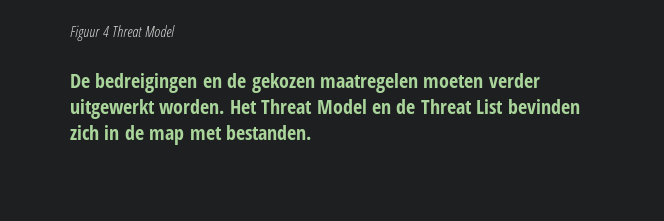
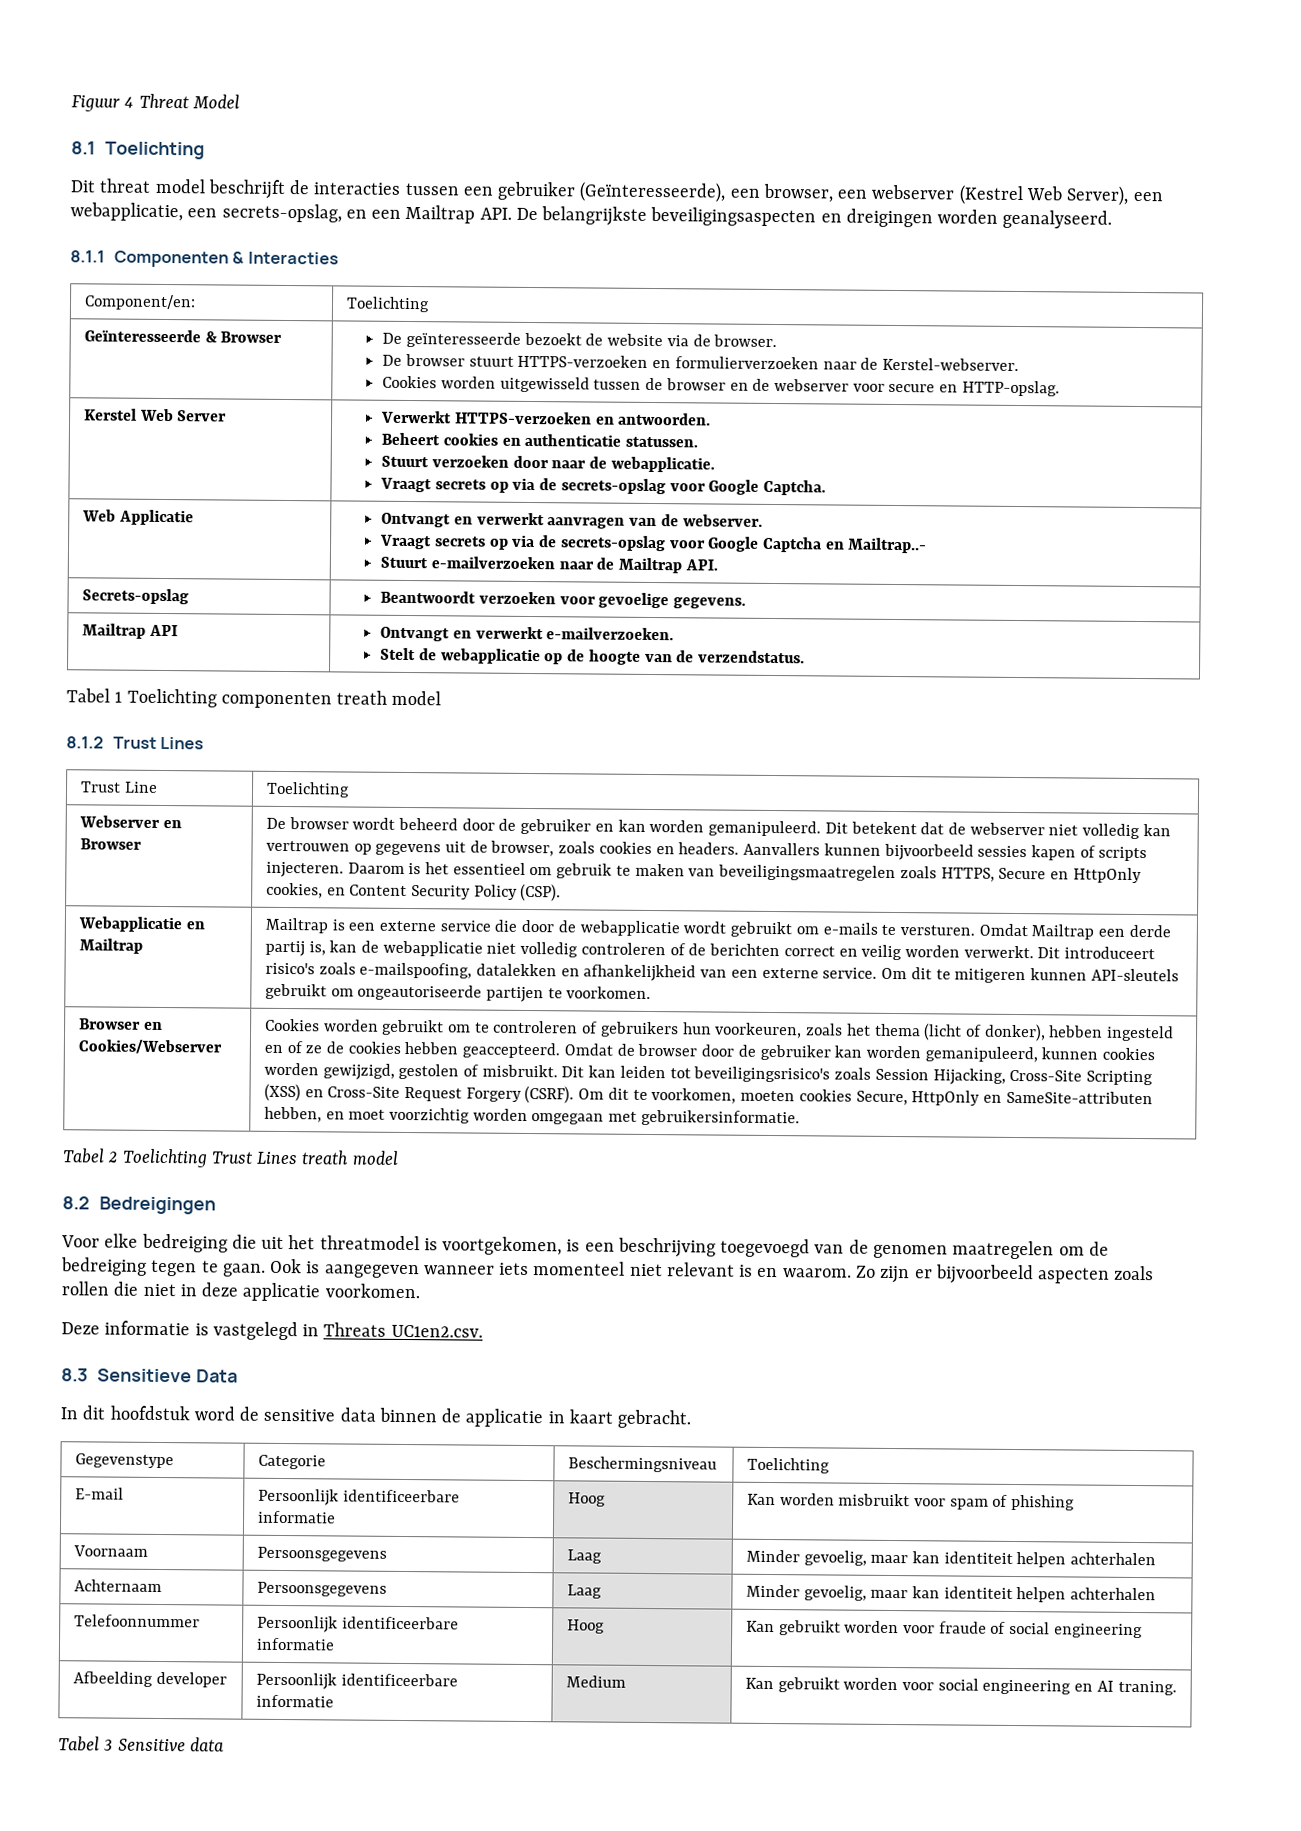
- De bedreigingen en de gekozen maatregelen moeten verder uitgewerkt worden. Het Threat Model en de Threat List bevinden zich in de map met bestanden.
+ 8.1 Toelichting
+ Dit threat model beschrijft de interacties tussen een gebruiker (Geïnteresseerde), een browser, een webserver (Kestrel Web Server), een webapplicatie, een secrets-opslag, en een Mailtrap API. De belangrijkste beveiligingsaspecten en dreigingen worden geanalyseerd.
+ 8.1.1 Componenten & Interacties
+ Component/en: | Toelichting
+ Geïnteresseerde & Browser | De geïnteresseerde bezoekt de website via de browser.
+ De browser stuurt HTTPS-verzoeken en formulierverzoeken naar de Kerstel-webserver.
+ Cookies worden uitgewisseld tussen de browser en de webserver voor secure en HTTP-opslag.
+ Kerstel Web Server | Verwerkt HTTPS-verzoeken en antwoorden.
+ Beheert cookies en authenticatie statussen.
+ Stuurt verzoeken door naar de webapplicatie.
+ Vraagt secrets op via de secrets-opslag voor Google Captcha.
+ Web Applicatie | Ontvangt en verwerkt aanvragen van de webserver.
+ Vraagt secrets op via de secrets-opslag voor Google Captcha en Mailtrap..-
+ Stuurt e-mailverzoeken naar de Mailtrap API.
+ Secrets-opslag | Beantwoordt verzoeken voor gevoelige gegevens.
+ Mailtrap API | Ontvangt en verwerkt e-mailverzoeken.
+ Stelt de webapplicatie op de hoogte van de verzendstatus.
+ Tabel 1 Toelichting componenten treath model
+ 8.1.2 Trust Lines
+ Trust Line | Toelichting
+ Webserver en Browser | De browser wordt beheerd door de gebruiker en kan worden gemanipuleerd. Dit betekent dat de webserver niet volledig kan vertrouwen op gegevens uit de browser, zoals cookies en headers. Aanvallers kunnen bijvoorbeeld sessies kapen of scripts injecteren. Daarom is het essentieel om gebruik te maken van beveiligingsmaatregelen zoals HTTPS, Secure en HttpOnly cookies, en Content Security Policy (CSP).
+ Webapplicatie en Mailtrap | Mailtrap is een externe service die door de webapplicatie wordt gebruikt om e-mails te versturen. Omdat Mailtrap een derde partij is, kan de webapplicatie niet volledig controleren of de berichten correct en veilig worden verwerkt. Dit introduceert risico's zoals e-mailspoofing, datalekken en afhankelijkheid van een externe service. Om dit te mitigeren kunnen API-sleutels gebruikt om ongeautoriseerde partijen te voorkomen.
+ Browser en Cookies/Webserver | Cookies worden gebruikt om te controleren of gebruikers hun voorkeuren, zoals het thema (licht of donker), hebben ingesteld en of ze de cookies hebben geaccepteerd. Omdat de browser door de gebruiker kan worden gemanipuleerd, kunnen cookies worden gewijzigd, gestolen of misbruikt. Dit kan leiden tot beveiligingsrisico's zoals Session Hijacking, Cross-Site Scripting (XSS) en Cross-Site Request Forgery (CSRF). Om dit te voorkomen, moeten cookies Secure, HttpOnly en SameSite-attributen hebben, en moet voorzichtig worden omgegaan met gebruikersinformatie.
+ Tabel 2 Toelichting Trust Lines treath model
+ 8.2 Bedreigingen
+ Voor elke bedreiging die uit het threatmodel is voortgekomen, is een beschrijving toegevoegd van de genomen maatregelen om de bedreiging tegen te gaan. Ook is aangegeven wanneer iets momenteel niet relevant is en waarom. Zo zijn er bijvoorbeeld aspecten zoals rollen die niet in deze applicatie voorkomen.
+ Deze informatie is vastgelegd in Threats UC1en2.csv.
+ 8.3 Sensitieve Data
+ In dit hoofdstuk word de sensitive data binnen de applicatie in kaart gebracht.
+ Gegevenstype | Categorie | Beschermingsniveau | Toelichting
+ E-mail | Persoonlijk identificeerbare informatie | Hoog | Kan worden misbruikt voor spam of phishing
+ Voornaam | Persoonsgegevens | Laag | Minder gevoelig, maar kan identiteit helpen achterhalen
+ Achternaam | Persoonsgegevens | Laag | Minder gevoelig, maar kan identiteit helpen achterhalen
+ Telefoonnummer | Persoonlijk identificeerbare informatie | Hoog | Kan gebruikt worden voor fraude of social engineering
+ Afbeelding developer | Persoonlijk identificeerbare informatie | Medium | Kan gebruikt worden voor social engineering en AI traning.
+ Tabel 3 Sensitive data

